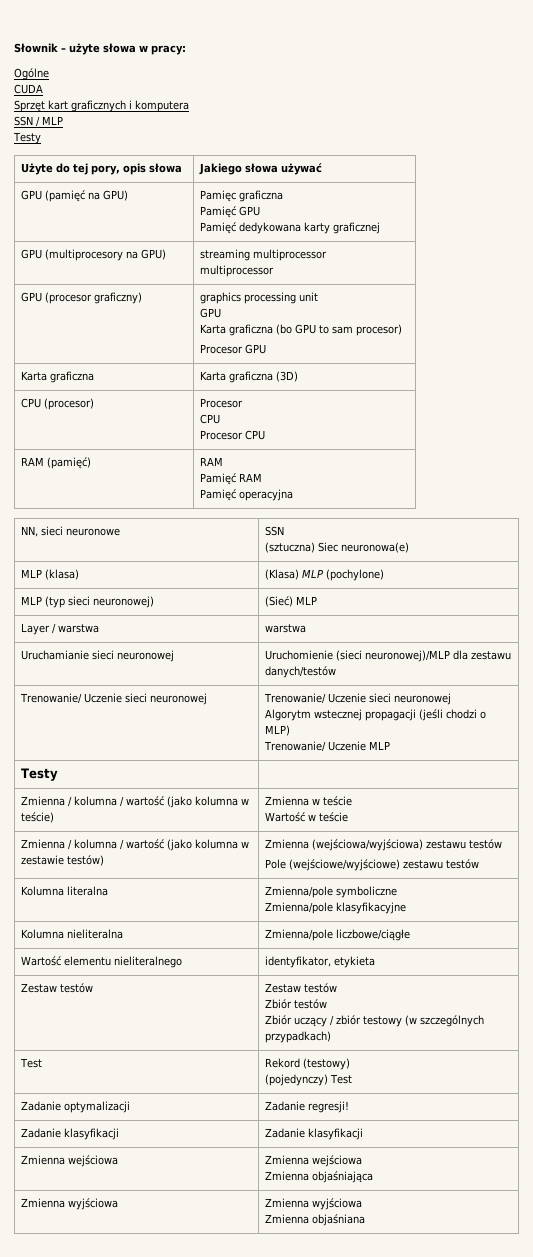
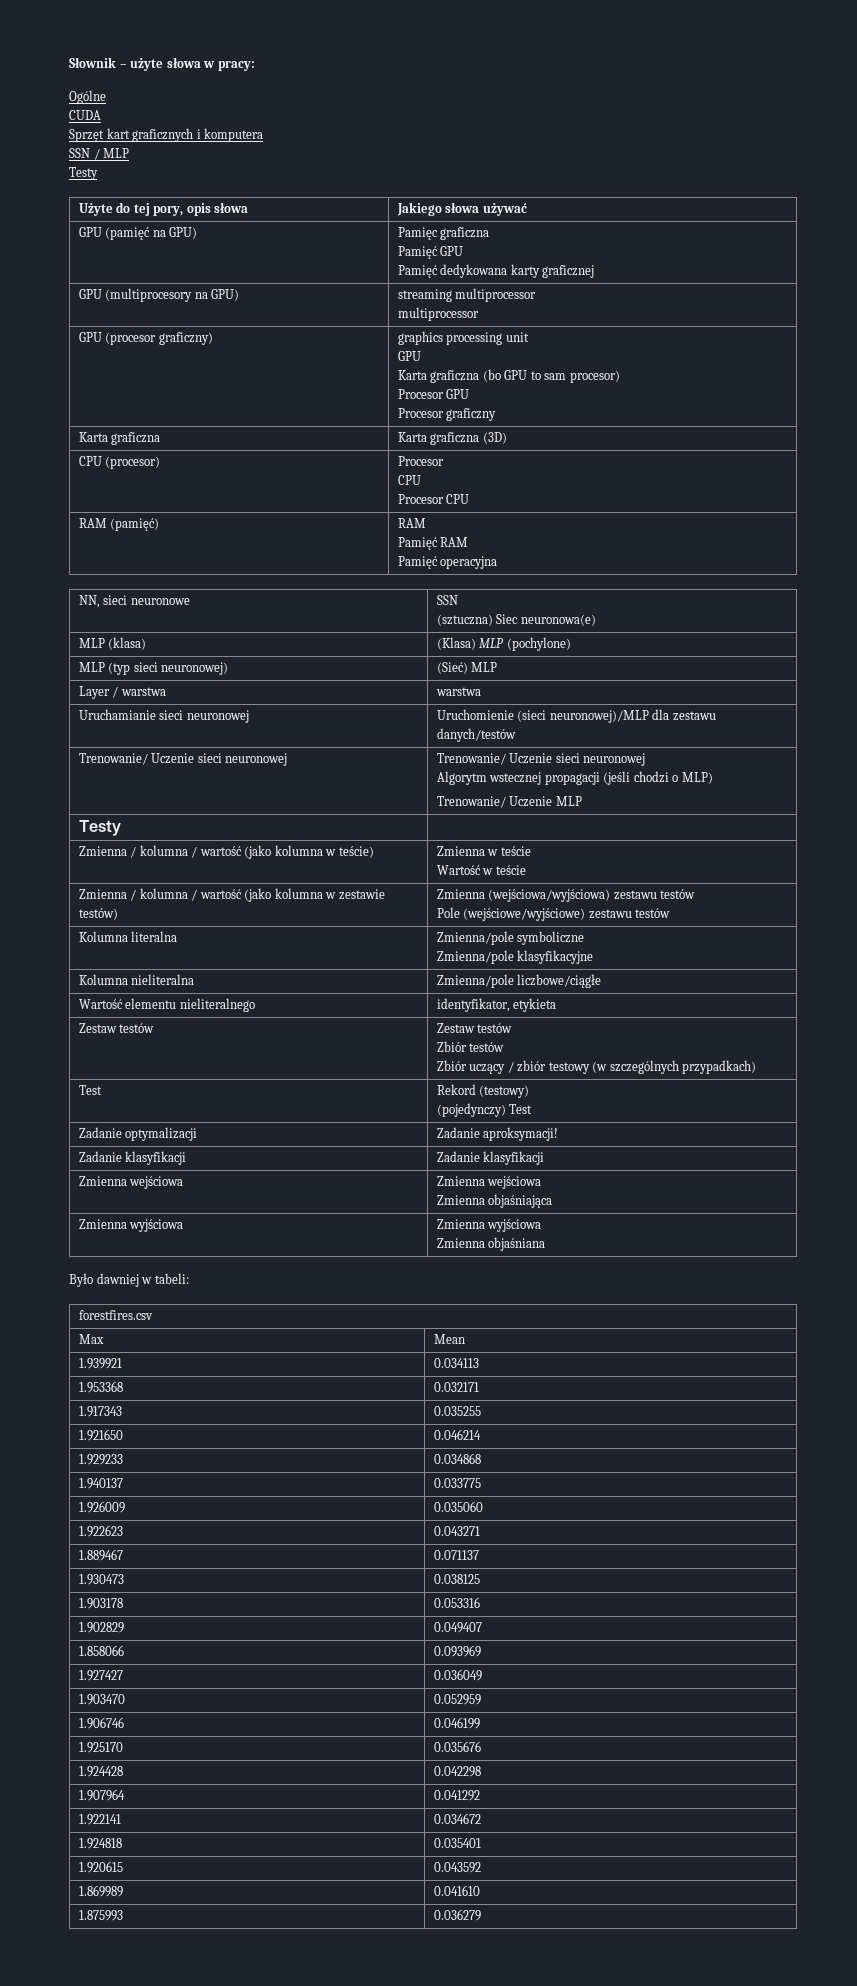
  GPU (procesor graficzny) | graphics processing unit
  GPU
  Karta graficzna (bo GPU to sam procesor)
  Procesor GPU
+ Procesor graficzny
- Zadanie optymalizacji | Zadanie regresji!
+ Zadanie optymalizacji | Zadanie aproksymacji!
+ Było dawniej w tabeli:
+ forestfires.csv
+ Max | Mean
+ 1.939921 | 0.034113
+ 1.953368 | 0.032171
+ 1.917343 | 0.035255
+ 1.921650 | 0.046214
+ 1.929233 | 0.034868
+ 1.940137 | 0.033775
+ 1.926009 | 0.035060
+ 1.922623 | 0.043271
+ 1.889467 | 0.071137
+ 1.930473 | 0.038125
+ 1.903178 | 0.053316
+ 1.902829 | 0.049407
+ 1.858066 | 0.093969
+ 1.927427 | 0.036049
+ 1.903470 | 0.052959
+ 1.906746 | 0.046199
+ 1.925170 | 0.035676
+ 1.924428 | 0.042298
+ 1.907964 | 0.041292
+ 1.922141 | 0.034672
+ 1.924818 | 0.035401
+ 1.920615 | 0.043592
+ 1.869989 | 0.041610
+ 1.875993 | 0.036279

